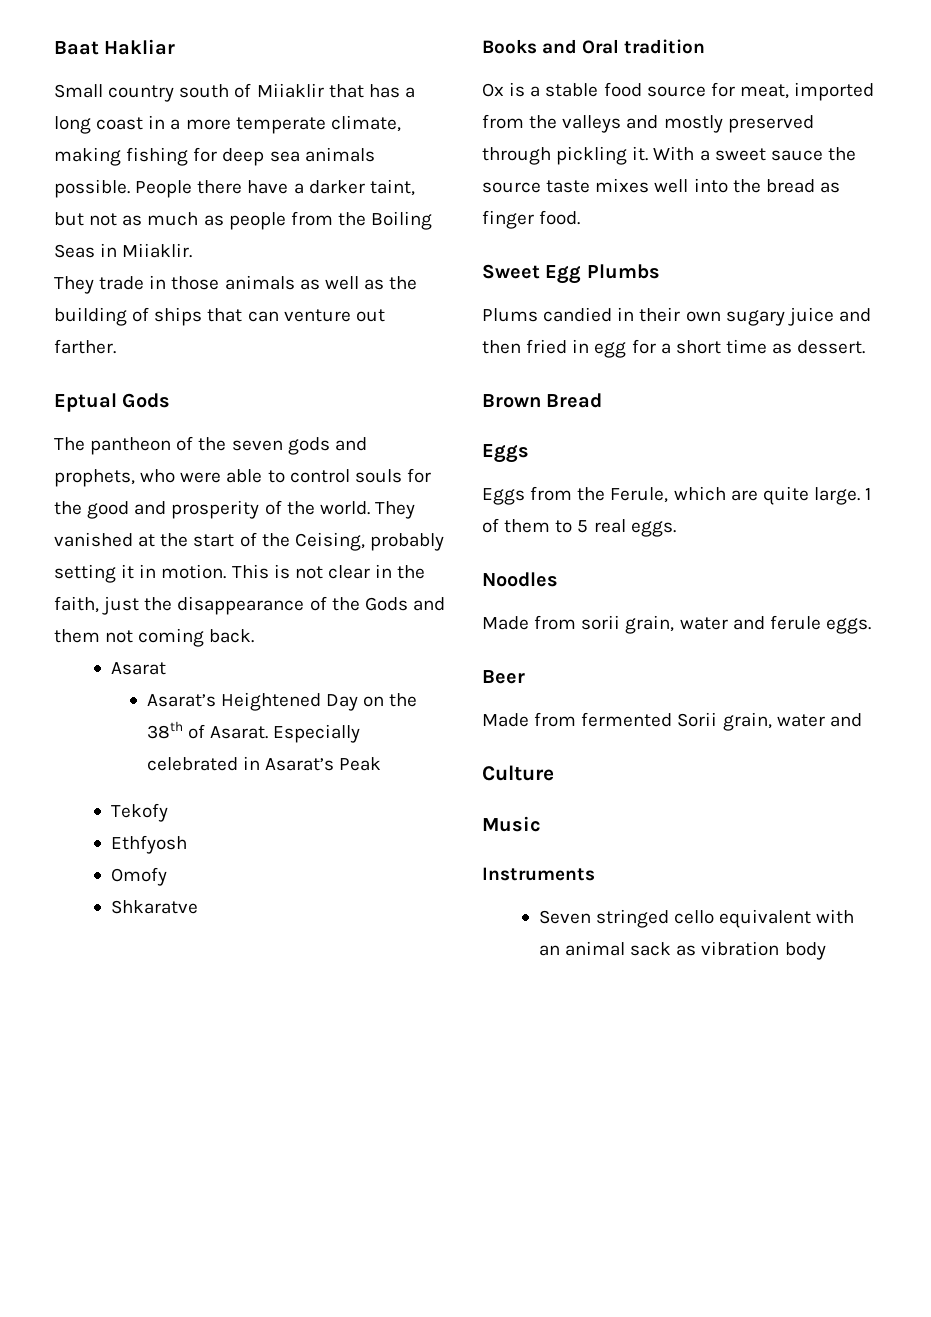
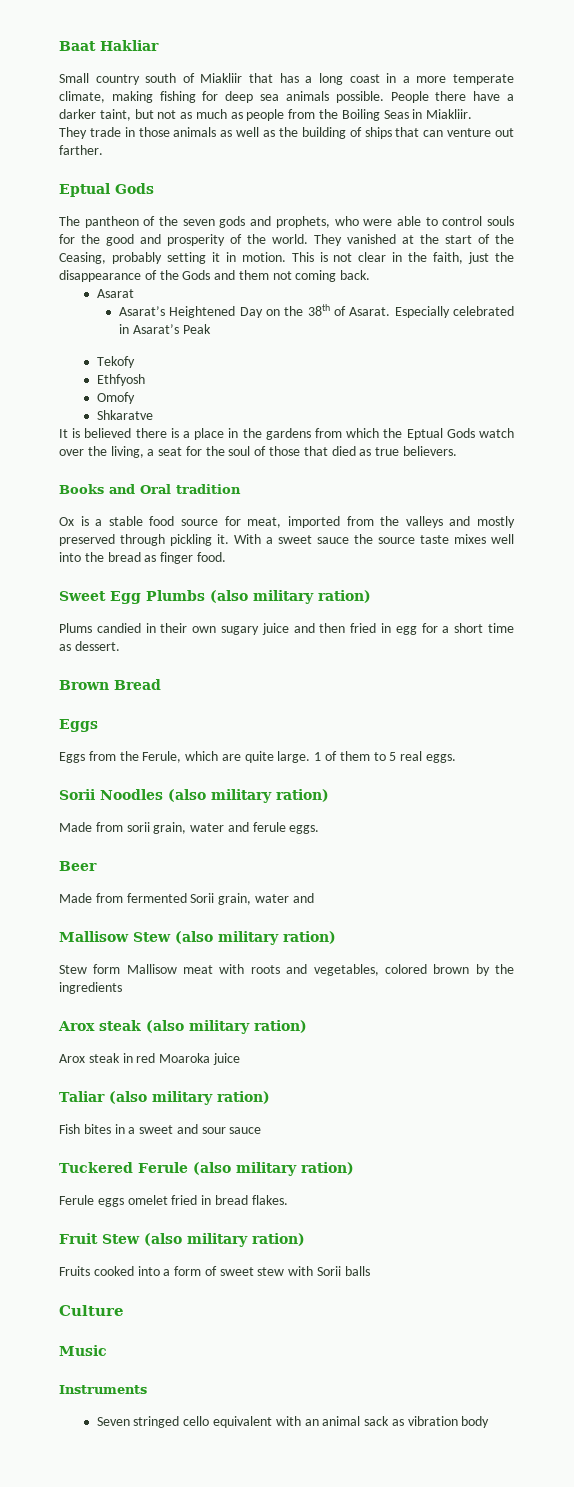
- Small country south of Miiaklir that has a long coast in a more temperate climate, making fishing for deep sea animals possible.
+ Small country south of Miakliir that has a long coast in a more temperate climate, making fishing for deep sea animals possible.
- People there have a darker taint, but not as much as people from the Boiling Seas in Miiaklir.
+ People there have a darker taint, but not as much as people from the Boiling Seas in Miakliir.
- They vanished at the start of the Ceising, probably setting it in motion.
+ They vanished at the start of the Ceasing, probably setting it in motion.
+ It is believed there is a place in the gardens from which the Eptual Gods watch over the living, a seat for the soul of those that died as true believers.
- Sweet Egg Plumbs
+ Sweet Egg Plumbs (also military ration)
- Noodles
+ Sorii Noodles (also military ration)
+ Mallisow Stew (also military ration)
+ Stew form Mallisow meat with roots and vegetables, colored brown by the ingredients
+ Arox steak (also military ration)
+ Arox steak in red Moaroka juice
+ Taliar (also military ration)
+ Fish bites in a sweet and sour sauce
+ Tuckered Ferule (also military ration)
+ Ferule eggs omelet fried in bread flakes.
+ Fruit Stew (also military ration)
+ Fruits cooked into a form of sweet stew with Sorii balls

